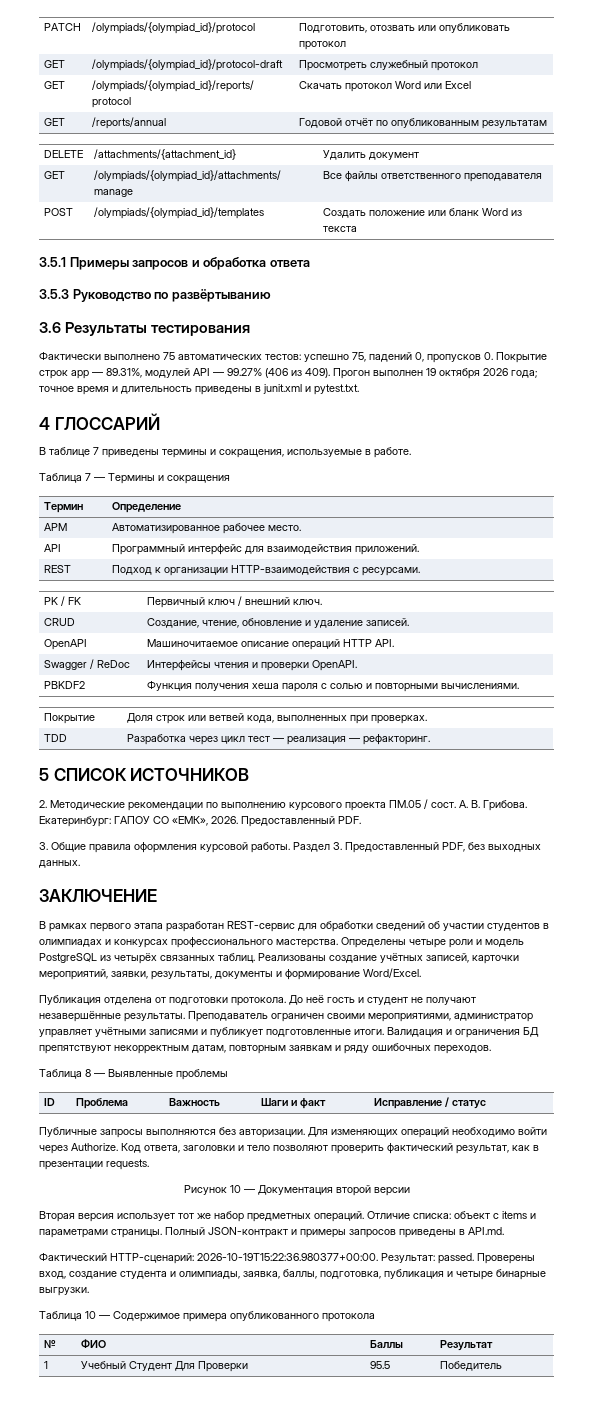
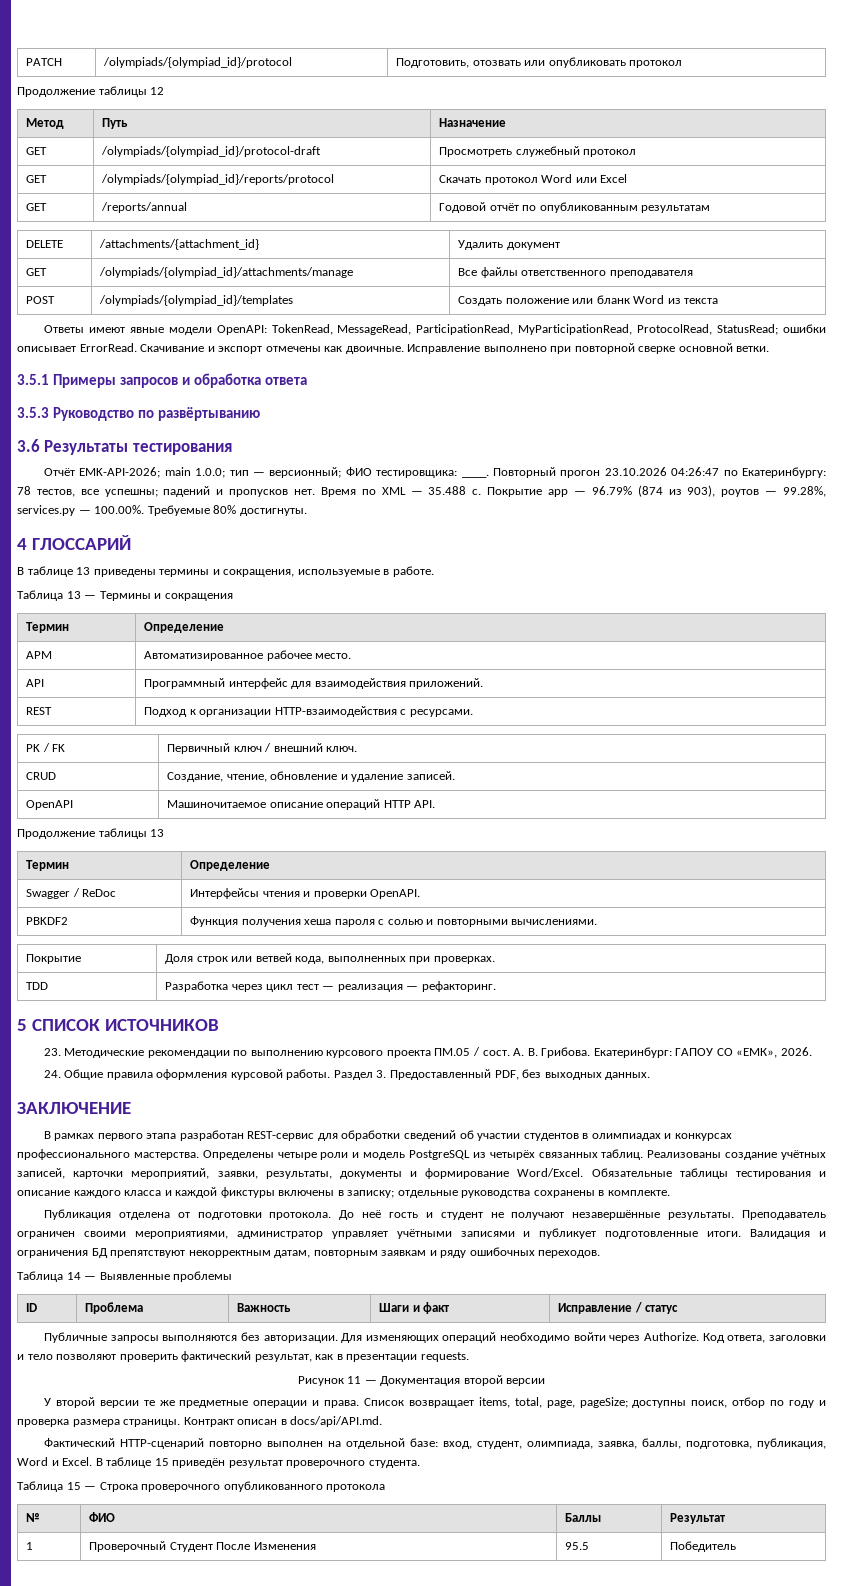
+ Продолжение таблицы 12
+ Метод | Путь | Назначение
+ Ответы имеют явные модели OpenAPI: TokenRead, MessageRead, ParticipationRead, MyParticipationRead, ProtocolRead, StatusRead; ошибки описывает ErrorRead. Скачивание и экспорт отмечены как двоичные. Исправление выполнено при повторной сверке основной ветки.
- Фактически выполнено 75 автоматических тестов: успешно 75, падений 0, пропусков 0. Покрытие строк app — 89.31%, модулей API — 99.27% (406 из 409). Прогон выполнен 19 октября 2026 года; точное время и длительность приведены в junit.xml и pytest.txt.
+ Отчёт EMK-API-2026; main 1.0.0; тип — версионный; ФИО тестировщика: ____. Повторный прогон 23.10.2026 04:26:47 по Екатеринбургу: 78 тестов, все успешны; падений и пропусков нет. Время по XML — 35.488 с. Покрытие app — 96.79% (874 из 903), роутов — 99.28%, services.py — 100.00%. Требуемые 80% достигнуты.
- В таблице 7 приведены термины и сокращения, используемые в работе.
+ В таблице 13 приведены термины и сокращения, используемые в работе.
- Таблица 7 — Термины и сокращения
+ Таблица 13 — Термины и сокращения
+ Продолжение таблицы 13
+ Термин | Определение
- 2. Методические рекомендации по выполнению курсового проекта ПМ.05 / сост.
+ 23. Методические рекомендации по выполнению курсового проекта ПМ.05 / сост.
- Екатеринбург: ГАПОУ СО «ЕМК», 2026. Предоставленный PDF.
- 3. Общие правила оформления курсовой работы.
+ Екатеринбург: ГАПОУ СО «ЕМК», 2026.
+ 24. Общие правила оформления курсовой работы.
+ Обязательные таблицы тестирования и описание каждого класса и каждой фикстуры включены в записку; отдельные руководства сохранены в комплекте.
- Таблица 8 — Выявленные проблемы
+ Таблица 14 — Выявленные проблемы
- Рисунок 10 — Документация второй версии
+ Рисунок 11 — Документация второй версии
- Вторая версия использует тот же набор предметных операций. Отличие списка: объект с items и параметрами страницы. Полный JSON-контракт и примеры запросов приведены в API.md.
- Фактический HTTP-сценарий: 2026-10-19T15:22:36.980377+00:00. Результат: passed. Проверены вход, создание студента и олимпиады, заявка, баллы, подготовка, публикация и четыре бинарные выгрузки.
- Таблица 10 — Содержимое примера опубликованного протокола
+ У второй версии те же предметные операции и права. Список возвращает items, total, page, pageSize; доступны поиск, отбор по году и проверка размера страницы. Контракт описан в docs/api/API.md.
+ Фактический HTTP-сценарий повторно выполнен на отдельной базе: вход, студент, олимпиада, заявка, баллы, подготовка, публикация, Word и Excel. В таблице 15 приведён результат проверочного студента.
+ Таблица 15 — Строка проверочного опубликованного протокола
- 1 | Учебный Студент Для Проверки | 95.5 | Победитель
+ 1 | Проверочный Студент После Изменения | 95.5 | Победитель

